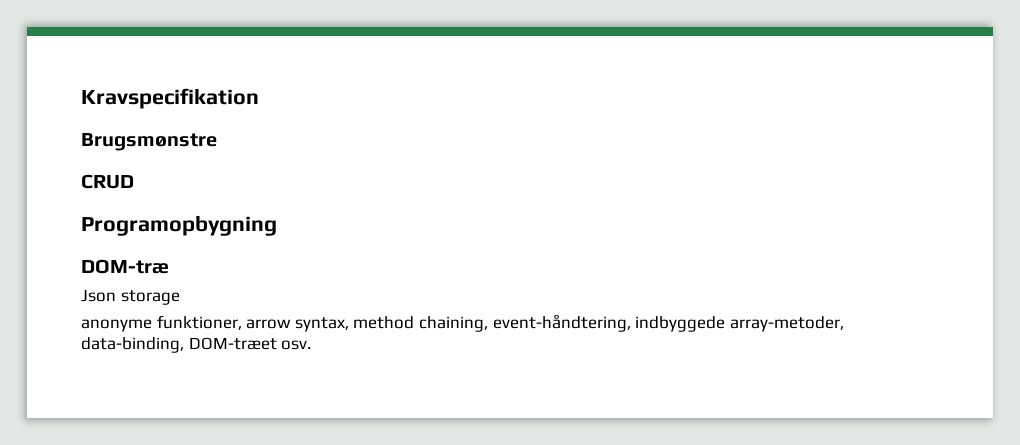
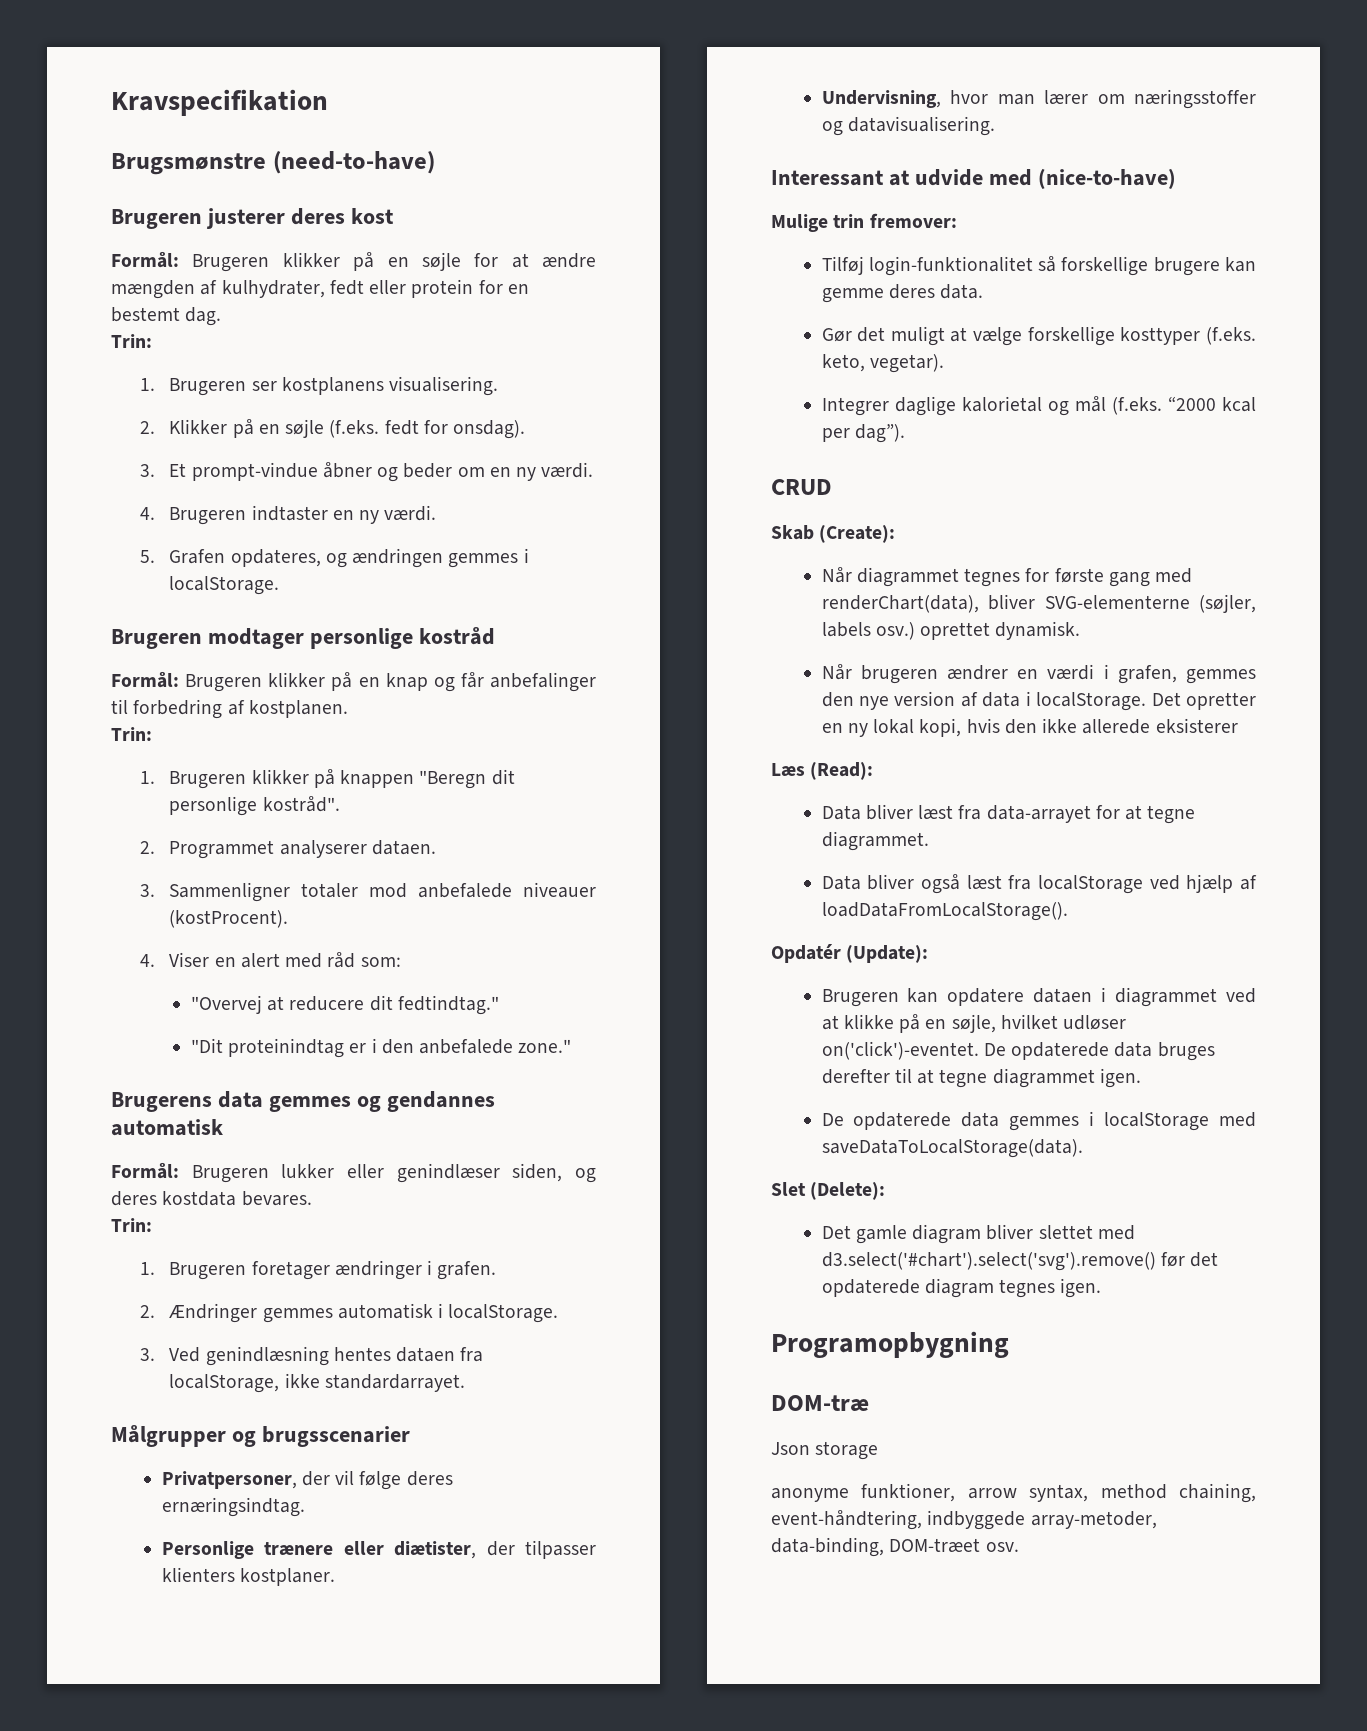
- Brugsmønstre
+ Brugsmønstre (need-to-have)
+ Brugeren justerer deres kost
+ Formål: Brugeren klikker på en søjle for at ændre mængden af kulhydrater, fedt eller protein for en bestemt dag.
+ Trin:
+ 1. Brugeren ser kostplanens visualisering.
+ 2. Klikker på en søjle (f.eks. fedt for onsdag).
+ 3. Et prompt-vindue åbner og beder om en ny værdi.
+ 4. Brugeren indtaster en ny værdi.
+ 5. Grafen opdateres, og ændringen gemmes i localStorage.
+ Brugeren modtager personlige kostråd
+ Formål: Brugeren klikker på en knap og får anbefalinger til forbedring af kostplanen.
+ Trin:
+ 1. Brugeren klikker på knappen "Beregn dit personlige kostråd".
+ 2. Programmet analyserer dataen.
+ 3. Sammenligner totaler mod anbefalede niveauer (kostProcent).
+ 4. Viser en alert med råd som:
+ "Overvej at reducere dit fedtindtag."
+ "Dit proteinindtag er i den anbefalede zone."
+ Brugerens data gemmes og gendannes automatisk
+ Formål: Brugeren lukker eller genindlæser siden, og deres kostdata bevares.
+ Trin:
+ 1. Brugeren foretager ændringer i grafen.
+ 2. Ændringer gemmes automatisk i localStorage.
+ 3. Ved genindlæsning hentes dataen fra localStorage, ikke standardarrayet.
+ Målgrupper og brugsscenarier
+ Privatpersoner, der vil følge deres ernæringsindtag.
+ Personlige trænere eller diætister, der tilpasser klienters kostplaner.
+ Undervisning, hvor man lærer om næringsstoffer og datavisualisering.
+ Interessant at udvide med (nice-to-have)
+ Mulige trin fremover:
+ Tilføj login-funktionalitet så forskellige brugere kan gemme deres data.
+ Gør det muligt at vælge forskellige kosttyper (f.eks. keto, vegetar).
+ Integrer daglige kalorietal og mål (f.eks. “2000 kcal per dag”).
  CRUD
+ Skab (Create):
+ Når diagrammet tegnes for første gang med renderChart(data), bliver SVG-elementerne (søjler, labels osv.) oprettet dynamisk.
+ Når brugeren ændrer en værdi i grafen, gemmes den nye version af data i localStorage. Det opretter en ny lokal kopi, hvis den ikke allerede eksisterer
+ Læs (Read):
+ Data bliver læst fra data-arrayet for at tegne diagrammet.
+ Data bliver også læst fra localStorage ved hjælp af loadDataFromLocalStorage().
+ Opdatér (Update):
+ Brugeren kan opdatere dataen i diagrammet ved at klikke på en søjle, hvilket udløser on('click')-eventet. De opdaterede data bruges derefter til at tegne diagrammet igen.
+ De opdaterede data gemmes i localStorage med saveDataToLocalStorage(data).
+ Slet (Delete):
+ Det gamle diagram bliver slettet med d3.select('#chart').select('svg').remove() før det opdaterede diagram tegnes igen.

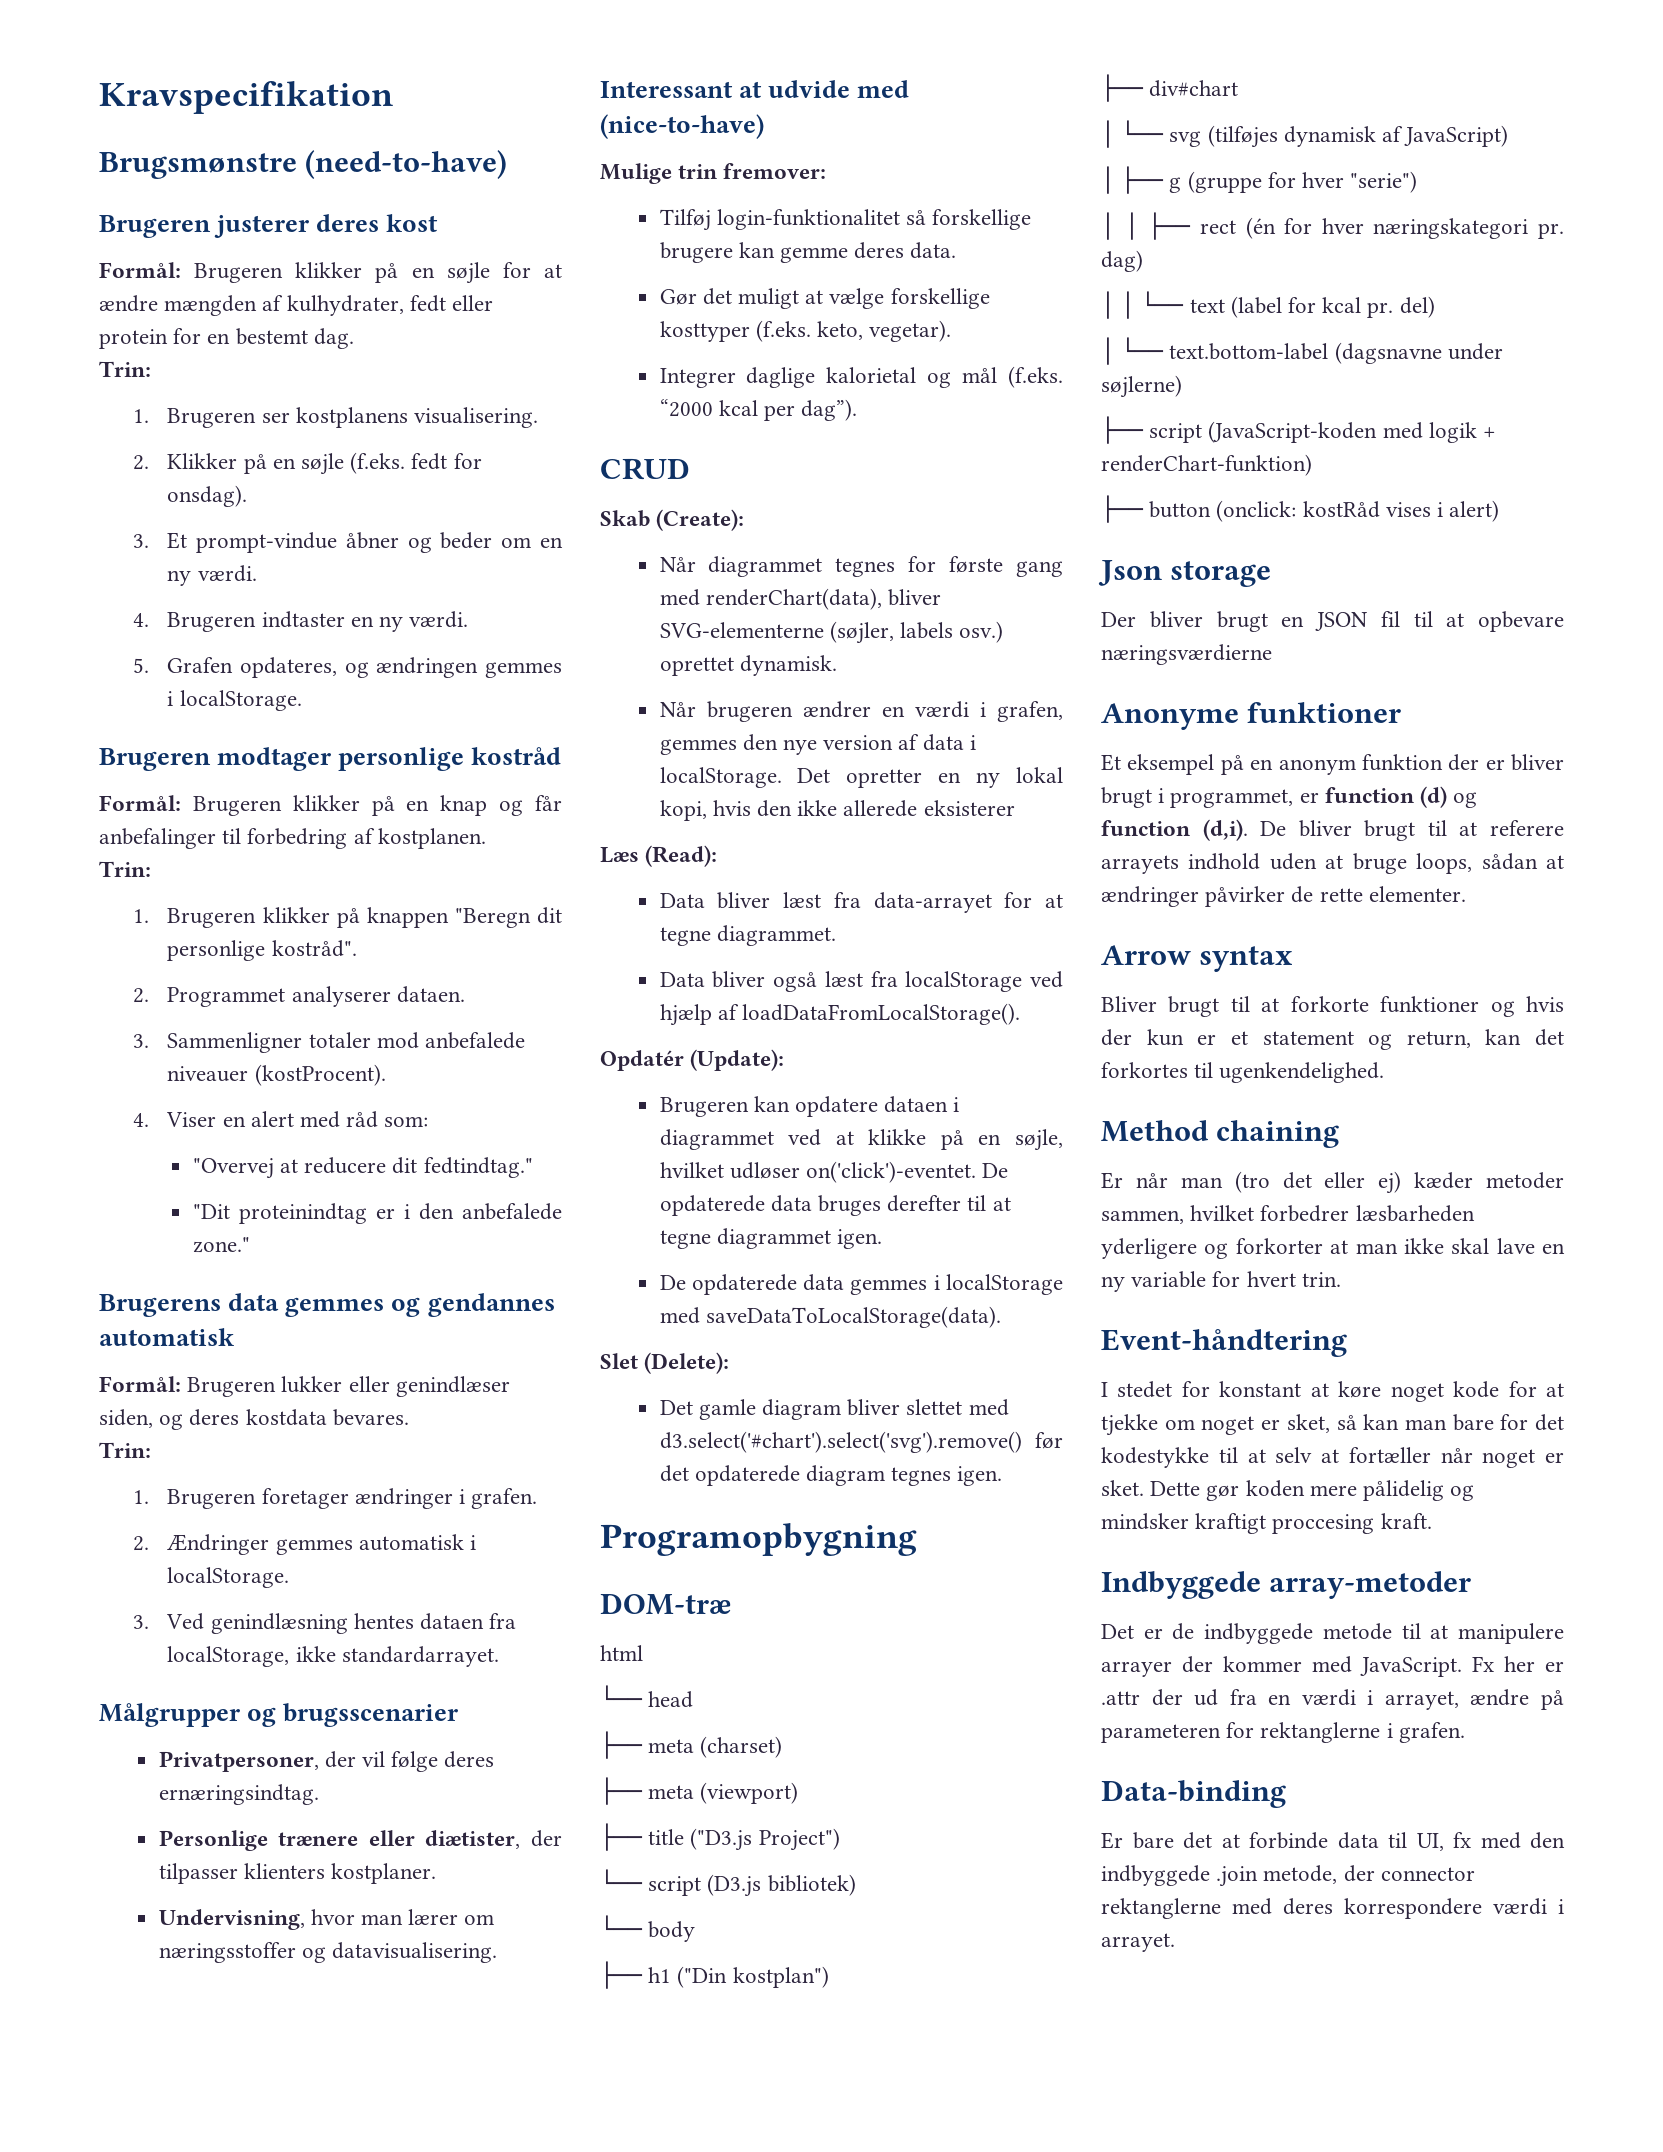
+ html
+ └── head
+ ├── meta (charset)
+ ├── meta (viewport)
+ ├── title ("D3.js Project")
+ └── script (D3.js bibliotek)
+ └── body
+ ├── h1 ("Din kostplan")
+ ├── div#chart
+ │ └── svg (tilføjes dynamisk af JavaScript)
+ │ ├── g (gruppe for hver "serie")
+ │ │ ├── rect (én for hver næringskategori pr. dag)
+ │ │ └── text (label for kcal pr. del)
+ │ └── text.bottom-label (dagsnavne under søjlerne)
+ ├── script (JavaScript-koden med logik + renderChart-funktion)
+ ├── button (onclick: kostRåd vises i alert)
  Json storage
- anonyme funktioner, arrow syntax, method chaining, event-håndtering, indbyggede array-metoder, data-binding, DOM-træet osv.
+ Der bliver brugt en JSON fil til at opbevare næringsværdierne
+ Anonyme funktioner
+ Et eksempel på en anonym funktion der er bliver brugt i programmet, er function (d) og function (d,i). De bliver brugt til at referere arrayets indhold uden at bruge loops, sådan at ændringer påvirker de rette elementer.
+ Arrow syntax
+ Bliver brugt til at forkorte funktioner og hvis der kun er et statement og return, kan det forkortes til ugenkendelighed.
+ Method chaining
+ Er når man (tro det eller ej) kæder metoder sammen, hvilket forbedrer læsbarheden yderligere og forkorter at man ikke skal lave en ny variable for hvert trin.
+ Event-håndtering
+ I stedet for konstant at køre noget kode for at tjekke om noget er sket, så kan man bare for det kodestykke til at selv at fortæller når noget er sket. Dette gør koden mere pålidelig og mindsker kraftigt proccesing kraft.
+ Indbyggede array-metoder
+ Det er de indbyggede metode til at manipulere arrayer der kommer med JavaScript. Fx her er .attr der ud fra en værdi i arrayet, ændre på parameteren for rektanglerne i grafen.
+ Data-binding
+ Er bare det at forbinde data til UI, fx med den indbyggede .join metode, der connector rektanglerne med deres korrespondere værdi i arrayet.

